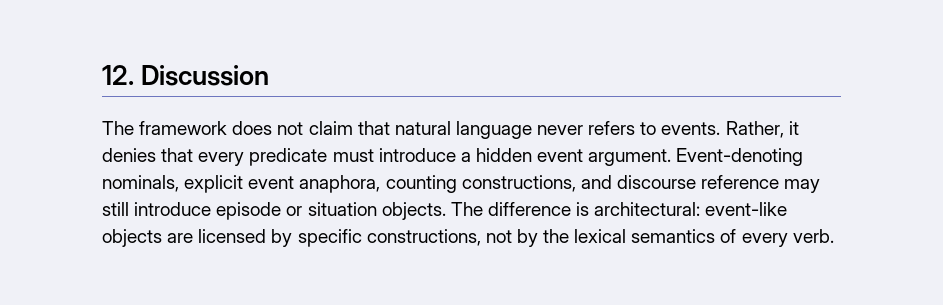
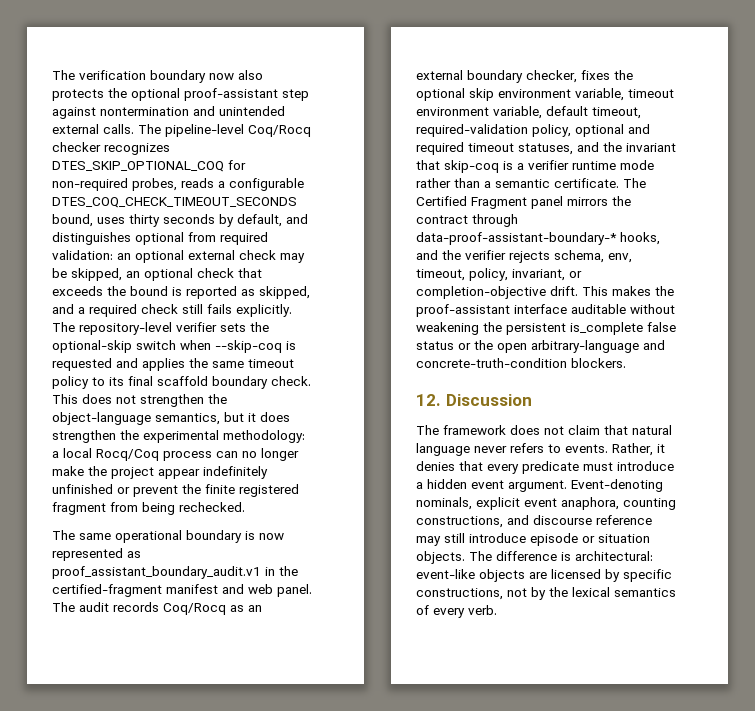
+ The verification boundary now also protects the optional proof-assistant step against nontermination and unintended external calls. The pipeline-level Coq/Rocq checker recognizes DTES_SKIP_OPTIONAL_COQ for non-required probes, reads a configurable DTES_COQ_CHECK_TIMEOUT_SECONDS bound, uses thirty seconds by default, and distinguishes optional from required validation: an optional external check may be skipped, an optional check that exceeds the bound is reported as skipped, and a required check still fails explicitly. The repository-level verifier sets the optional-skip switch when --skip-coq is requested and applies the same timeout policy to its final scaffold boundary check. This does not strengthen the object-language semantics, but it does strengthen the experimental methodology: a local Rocq/Coq process can no longer make the project appear indefinitely unfinished or prevent the finite registered fragment from being rechecked.
+ The same operational boundary is now represented as proof_assistant_boundary_audit.v1 in the certified-fragment manifest and web panel. The audit records Coq/Rocq as an external boundary checker, fixes the optional skip environment variable, timeout environment variable, default timeout, required-validation policy, optional and required timeout statuses, and the invariant that skip-coq is a verifier runtime mode rather than a semantic certificate. The Certified Fragment panel mirrors the contract through data-proof-assistant-boundary-* hooks, and the verifier rejects schema, env, timeout, policy, invariant, or completion-objective drift. This makes the proof-assistant interface auditable without weakening the persistent is_complete false status or the open arbitrary-language and concrete-truth-condition blockers.

